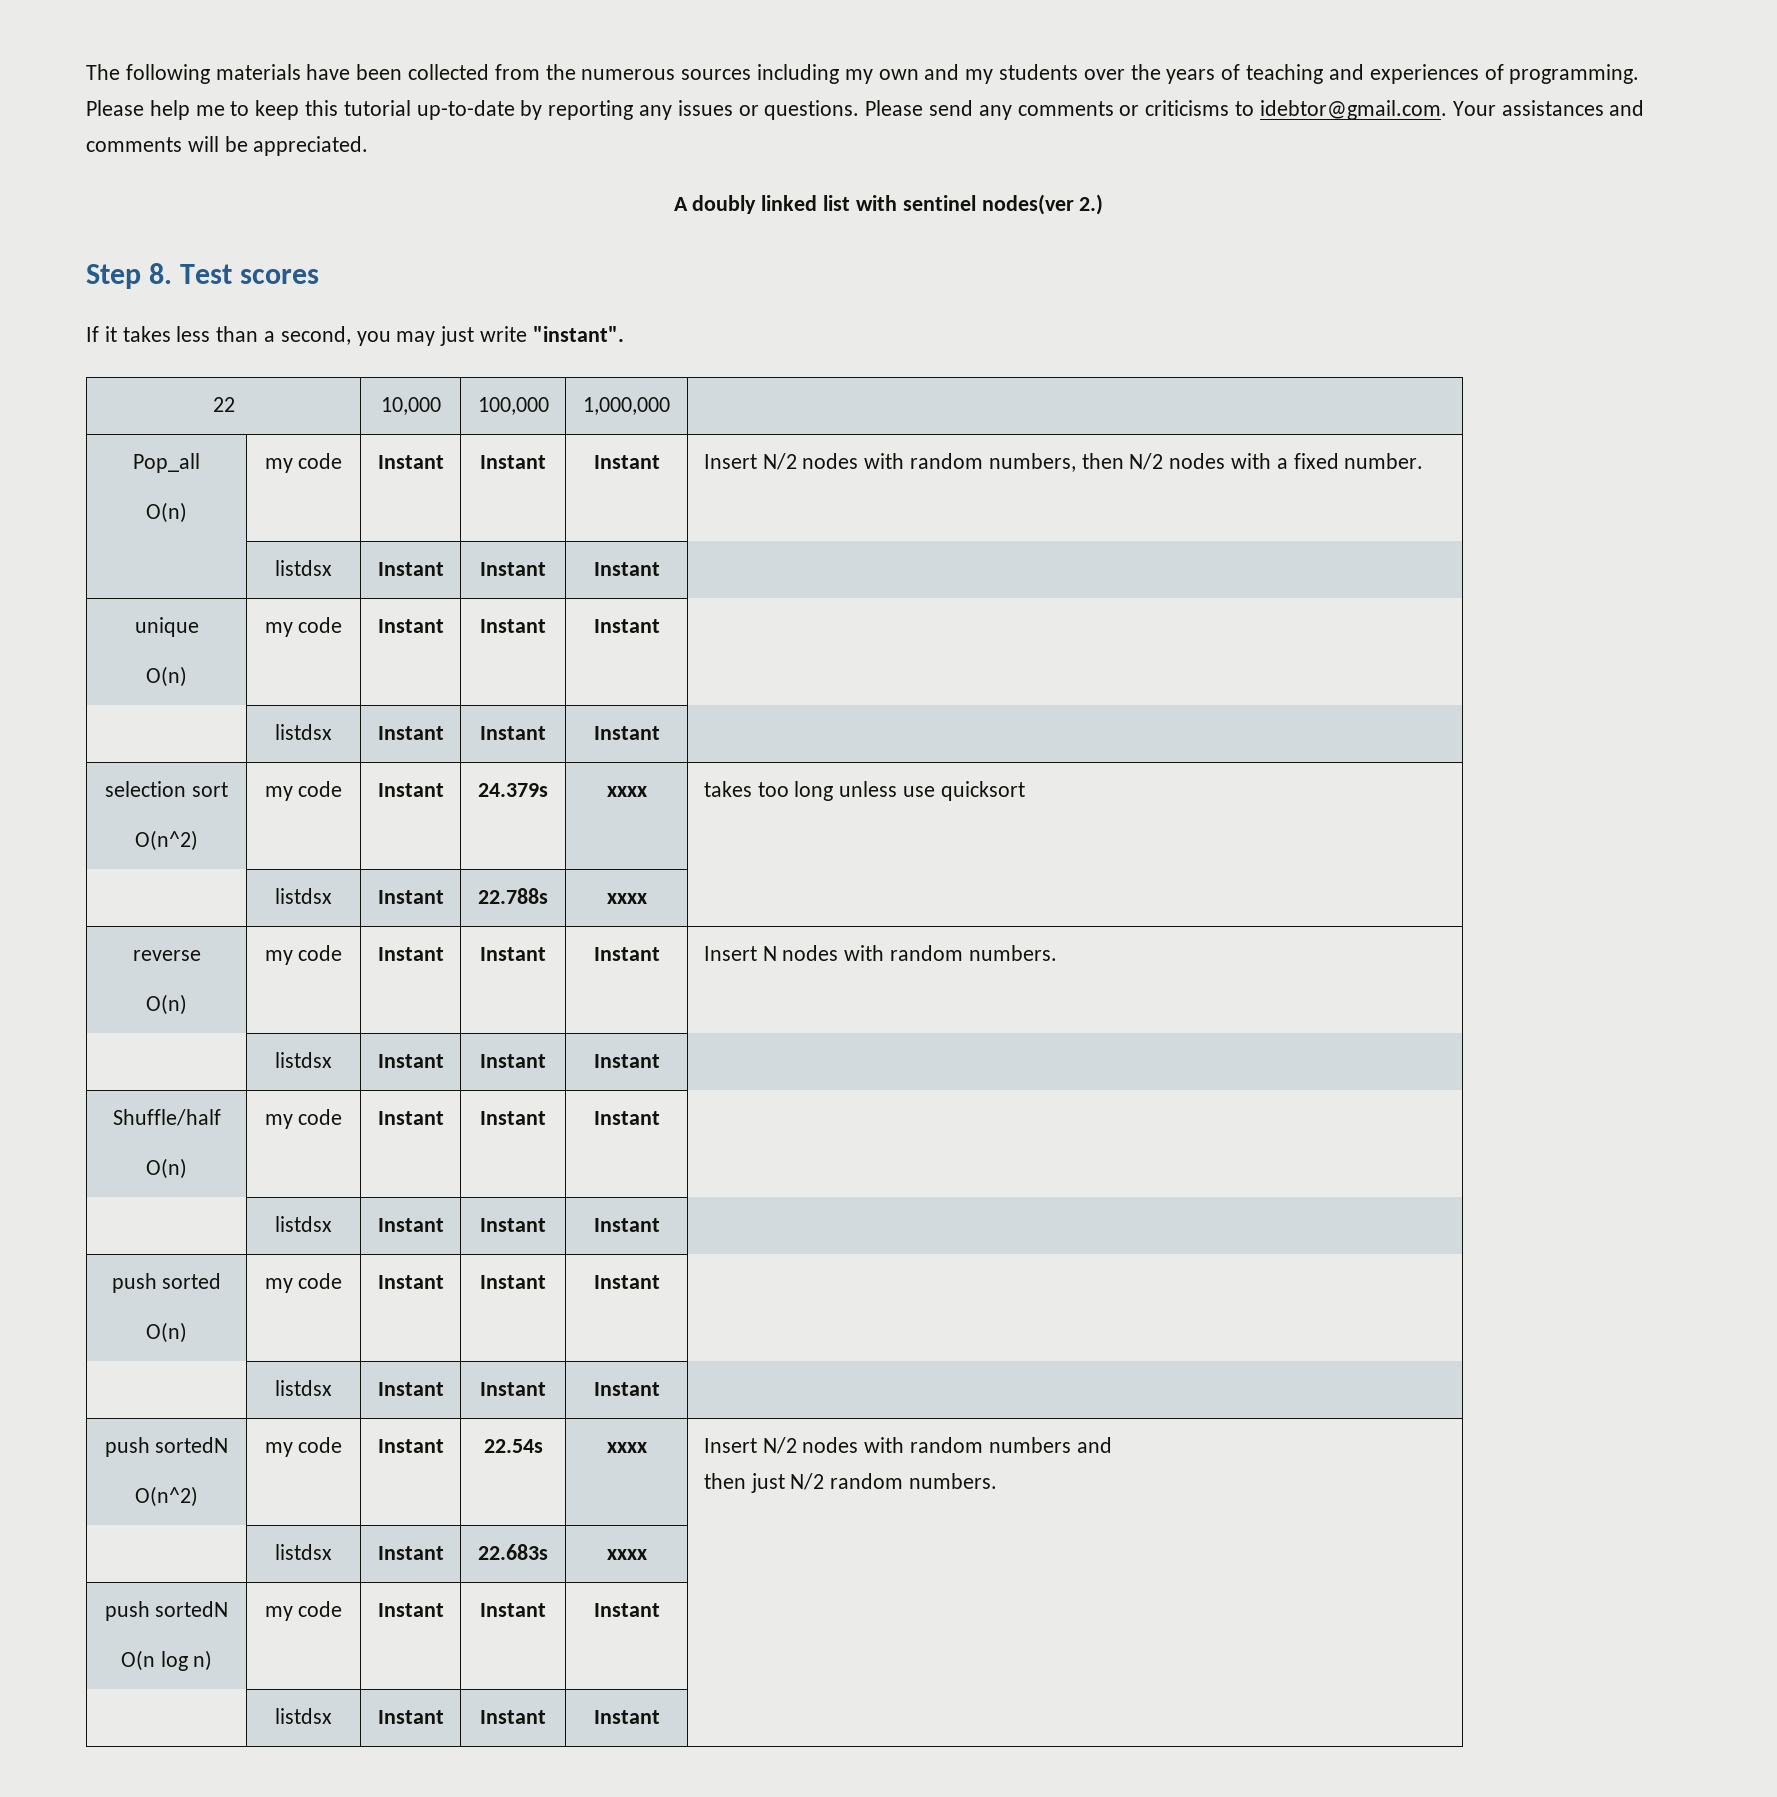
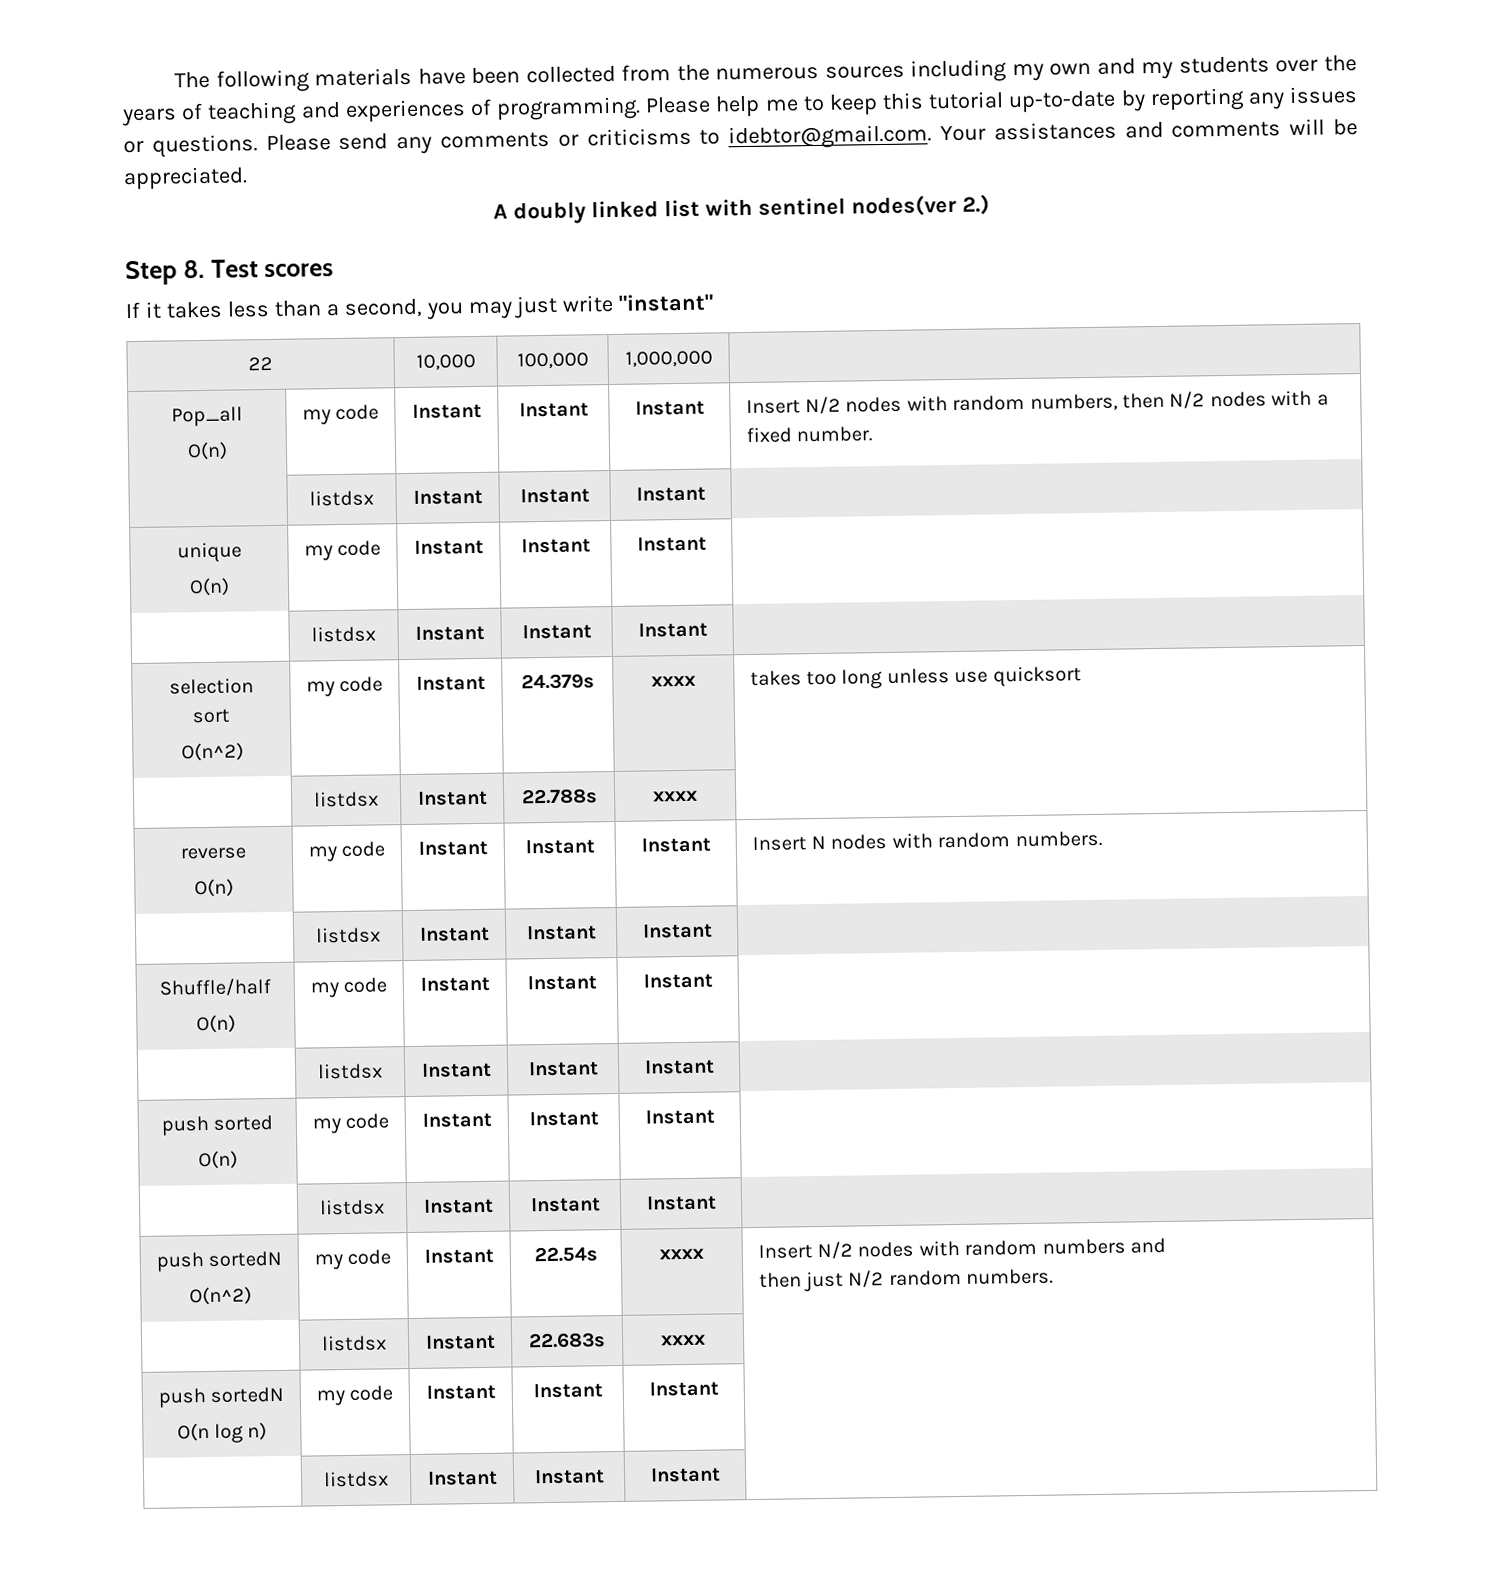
- If it takes less than a second, you may just write "instant".
+ If it takes less than a second, you may just write "instant"

